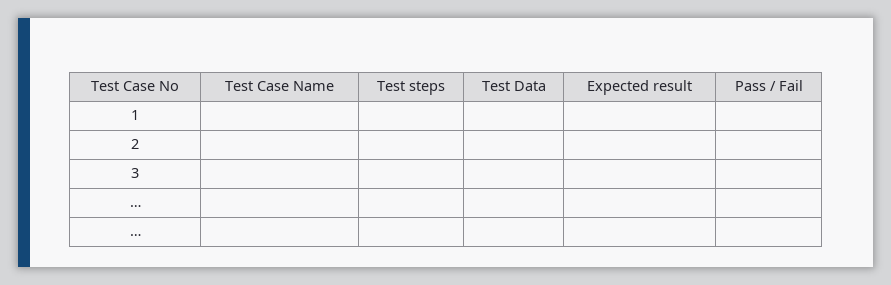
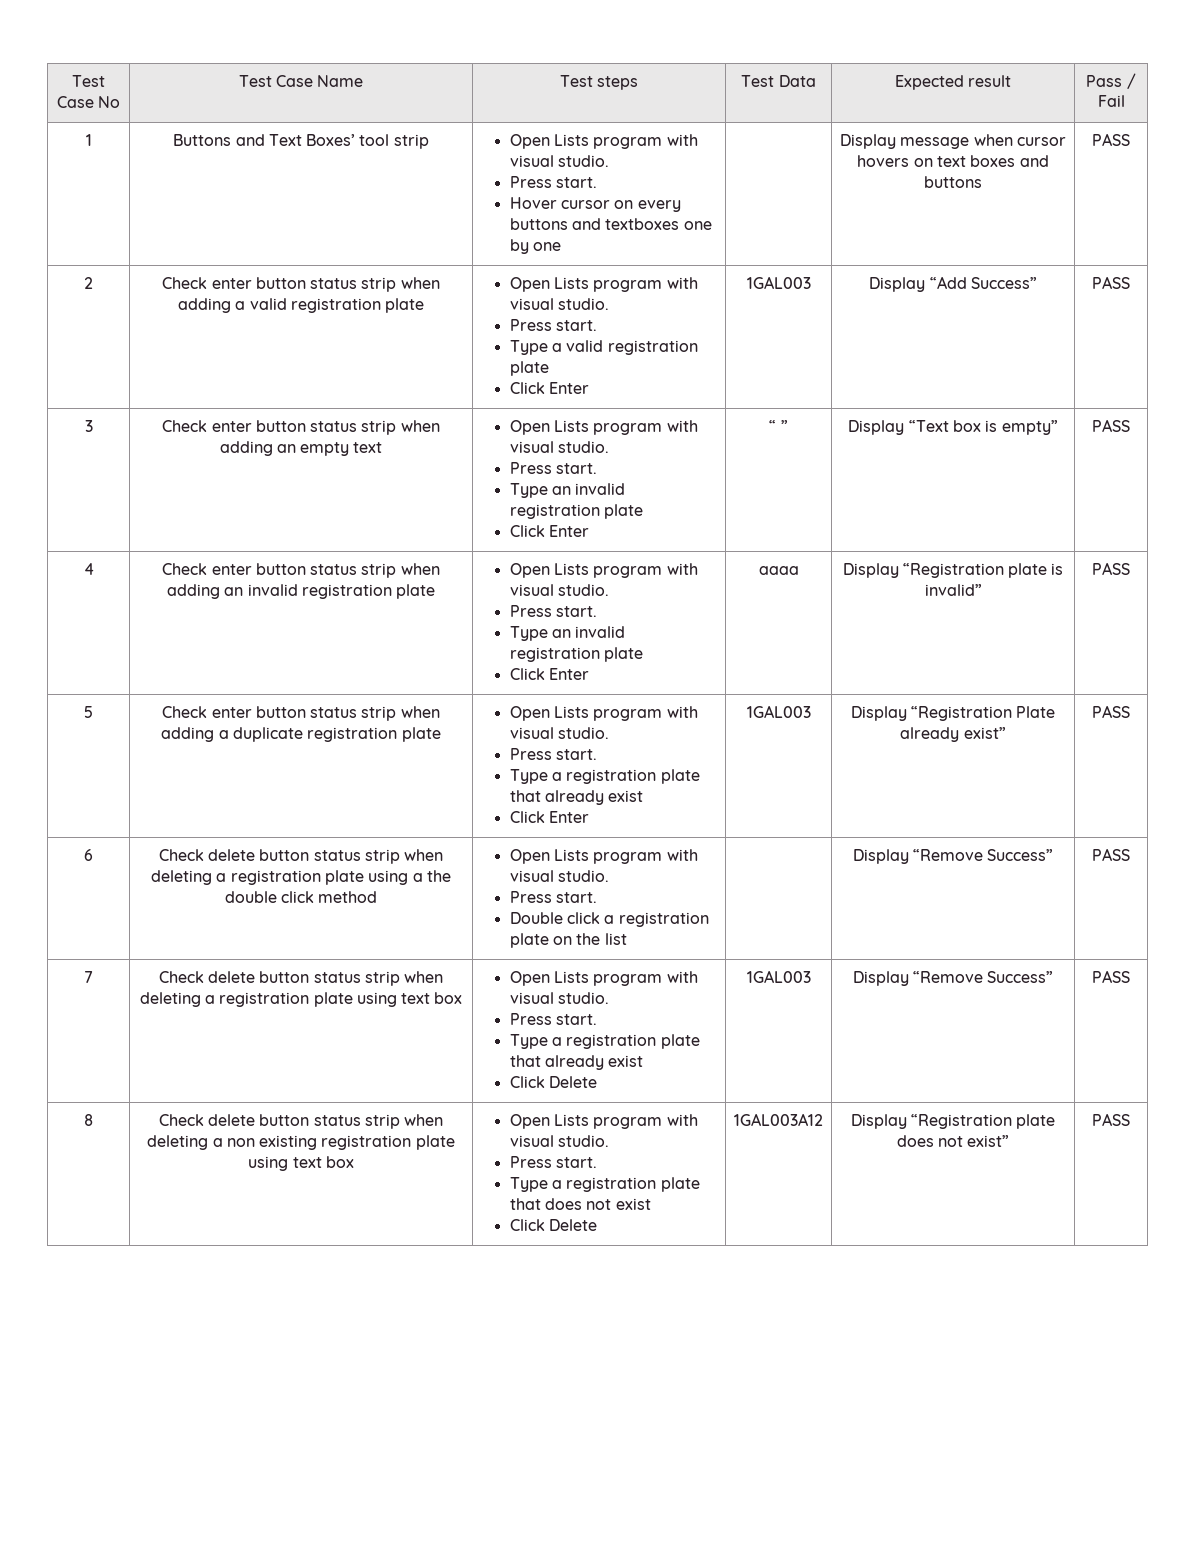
- 1 | | | | |
- 2 | | | | |
- 3 | | | | |
- … | | | | |
- … | | | | |
+ 1 | Buttons and Text Boxes’ tool strip | Open Lists program with visual studio.
+ Press start.
+ Hover cursor on every buttons and textboxes one by one | | Display message when cursor hovers on text boxes and buttons | PASS
+ 2 | Check enter button status strip when adding a valid registration plate | Open Lists program with visual studio.
+ Press start.
+ Type a valid registration plate
+ Click Enter | 1GAL003 | Display “Add Success” | PASS
+ 3 | Check enter button status strip when adding an empty text | Open Lists program with visual studio.
+ Press start.
+ Type an invalid registration plate
+ Click Enter | “ ” | Display “Text box is empty” | PASS
+ 4 | Check enter button status strip when adding an invalid registration plate | Open Lists program with visual studio.
+ Press start.
+ Type an invalid registration plate
+ Click Enter | aaaa | Display “Registration plate is invalid” | PASS
+ 5 | Check enter button status strip when adding a duplicate registration plate | Open Lists program with visual studio.
+ Press start.
+ Type a registration plate that already exist
+ Click Enter | 1GAL003 | Display “Registration Plate already exist” | PASS
+ 6 | Check delete button status strip when deleting a registration plate using a the double click method | Open Lists program with visual studio.
+ Press start.
+ Double click a registration plate on the list | | Display “Remove Success” | PASS
+ 7 | Check delete button status strip when deleting a registration plate using text box | Open Lists program with visual studio.
+ Press start.
+ Type a registration plate that already exist
+ Click Delete | 1GAL003 | Display “Remove Success” | PASS
+ 8 | Check delete button status strip when deleting a non existing registration plate using text box | Open Lists program with visual studio.
+ Press start.
+ Type a registration plate that does not exist
+ Click Delete | 1GAL003A12 | Display “Registration plate does not exist” | PASS

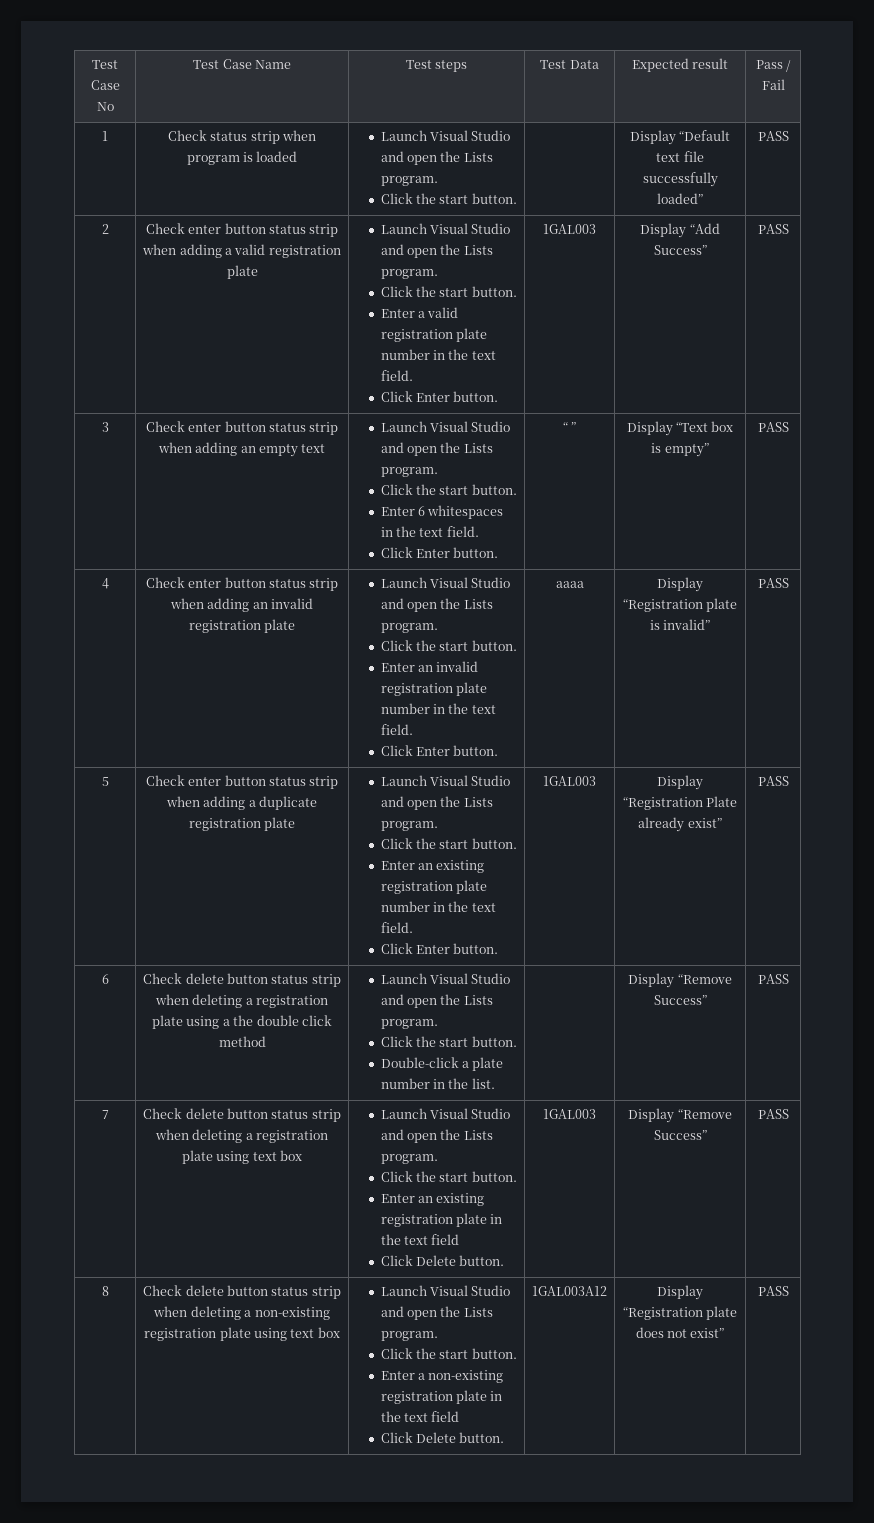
- 1 | Buttons and Text Boxes’ tool strip | Open Lists program with visual studio.
- Press start.
- Hover cursor on every buttons and textboxes one by one | | Display message when cursor hovers on text boxes and buttons | PASS
+ 1 | Check status strip when program is loaded | Launch Visual Studio and open the Lists program.
+ Click the start button. | | Display “Default text file successfully loaded” | PASS
- Check enter button status strip when adding a valid registration plate | Open Lists program with visual studio.
- Press start.
- Type a valid registration plate
- Click Enter
+ Check enter button status strip when adding a valid registration plate | Launch Visual Studio and open the Lists program.
+ Click the start button.
+ Enter a valid registration plate number in the text field.
+ Click Enter button.
- Check enter button status strip when adding an empty text | Open Lists program with visual studio.
- Press start.
- Type an invalid registration plate
- Click Enter
+ Check enter button status strip when adding an empty text | Launch Visual Studio and open the Lists program.
+ Click the start button.
+ Enter 6 whitespaces in the text field.
+ Click Enter button.
- Check enter button status strip when adding an invalid registration plate | Open Lists program with visual studio.
- Press start.
- Type an invalid registration plate
- Click Enter
+ Check enter button status strip when adding an invalid registration plate | Launch Visual Studio and open the Lists program.
+ Click the start button.
+ Enter an invalid registration plate number in the text field.
+ Click Enter button.
- Check enter button status strip when adding a duplicate registration plate | Open Lists program with visual studio.
- Press start.
- Type a registration plate that already exist
- Click Enter
+ Check enter button status strip when adding a duplicate registration plate | Launch Visual Studio and open the Lists program.
+ Click the start button.
+ Enter an existing registration plate number in the text field.
+ Click Enter button.
- 6 | Check delete button status strip when deleting a registration plate using a the double click method | Open Lists program with visual studio.
- Press start.
- Double click a registration plate on the list | | Display “Remove Success” | PASS
+ 6 | Check delete button status strip when deleting a registration plate using a the double click method | Launch Visual Studio and open the Lists program.
+ Click the start button.
+ Double-click a plate number in the list. | | Display “Remove Success” | PASS
- Check delete button status strip when deleting a registration plate using text box | Open Lists program with visual studio.
- Press start.
- Type a registration plate that already exist
- Click Delete
+ Check delete button status strip when deleting a registration plate using text box | Launch Visual Studio and open the Lists program.
+ Click the start button.
+ Enter an existing registration plate in the text field
+ Click Delete button.
- Check delete button status strip when deleting a non existing registration plate using text box | Open Lists program with visual studio.
- Press start.
- Type a registration plate that does not exist
- Click Delete
+ Check delete button status strip when deleting a non-existing registration plate using text box | Launch Visual Studio and open the Lists program.
+ Click the start button.
+ Enter a non-existing registration plate in the text field
+ Click Delete button.

